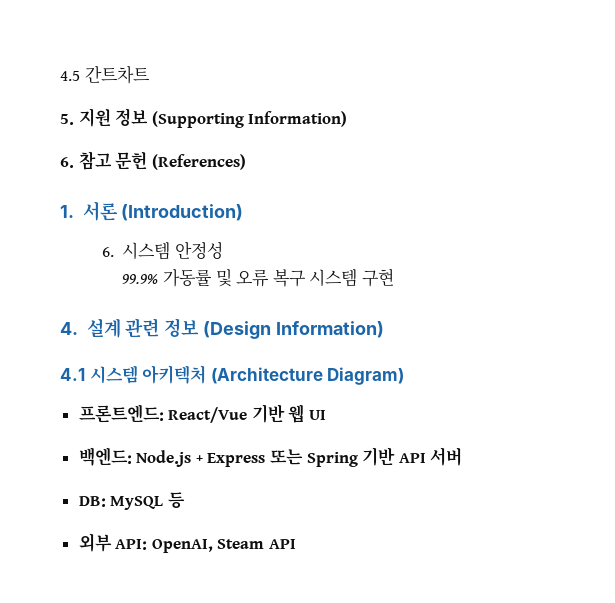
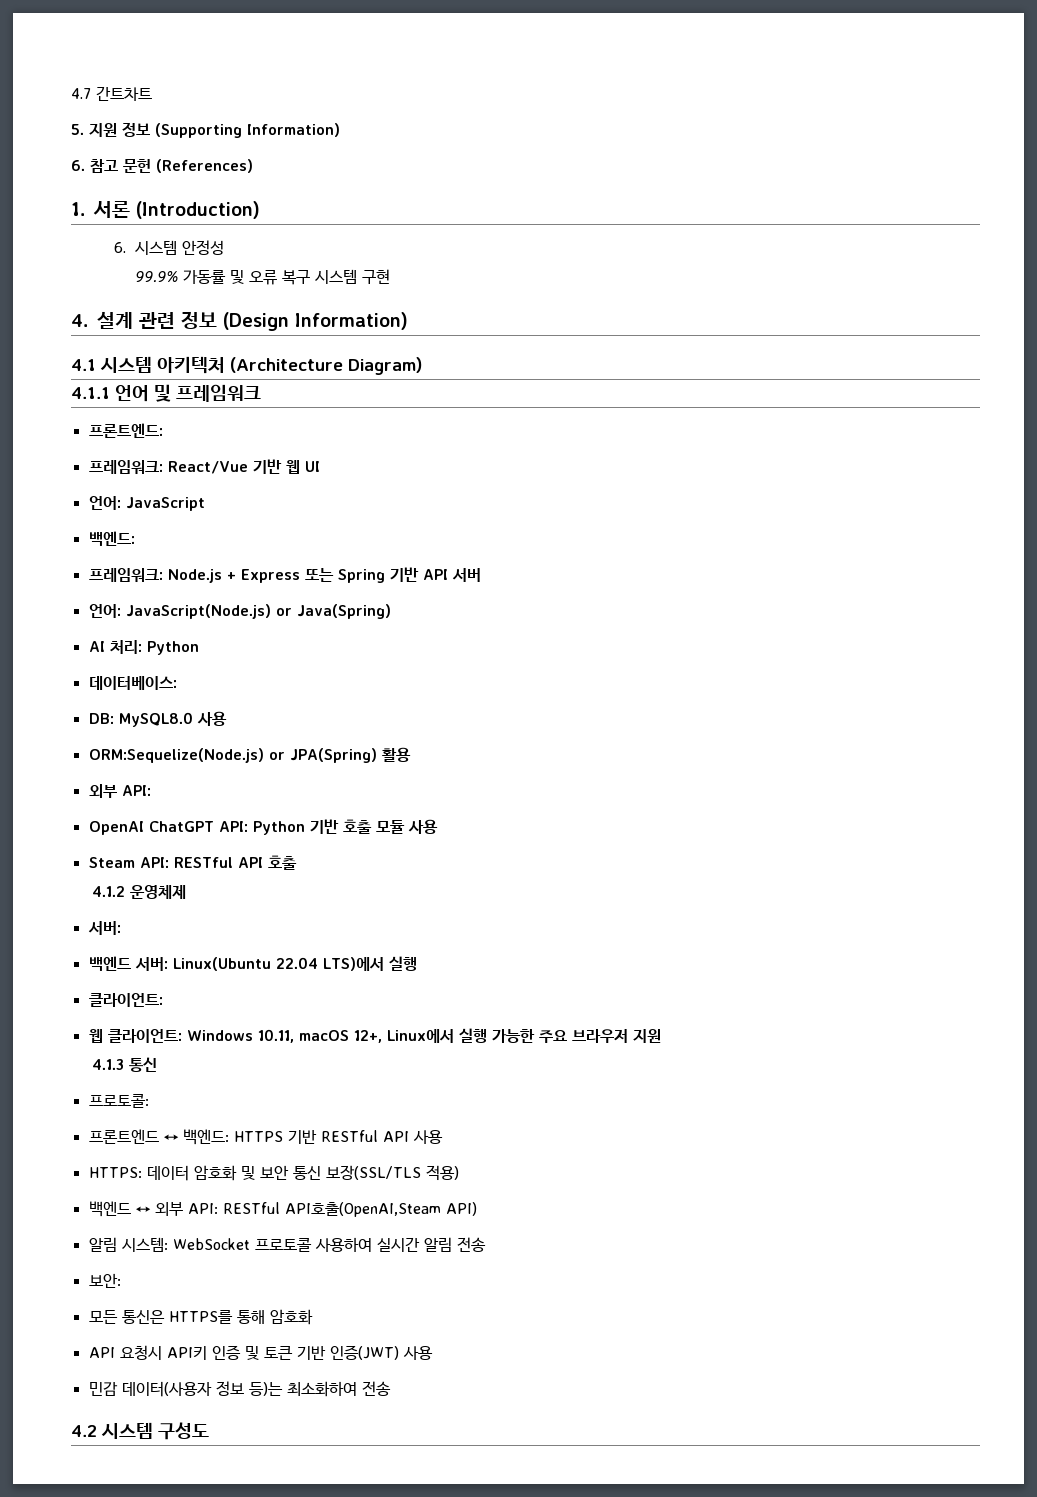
- 4.5 간트차트
+ 4.7 간트차트
+ 4.1.1 언어 및 프레임워크
- 프론트엔드: React/Vue 기반 웹 UI
+ 프론트엔드:
+ 프레임워크: React/Vue 기반 웹 UI
- 백엔드: Node.js + Express 또는 Spring 기반 API 서버
+ 언어: JavaScript
+ 백엔드:
+ 프레임워크: Node.js + Express 또는 Spring 기반 API 서버
- DB: MySQL 등
- 외부 API: OpenAI, Steam API
+ 언어: JavaScript(Node.js) or Java(Spring)
+ AI 처리: Python
+ 데이터베이스:
+ DB: MySQL8.0 사용
+ ORM:Sequelize(Node.js) or JPA(Spring) 활용
+ 외부 API:
+ OpenAI ChatGPT API: Python 기반 호출 모듈 사용
+ Steam API: RESTful API 호출
+ 4.1.2 운영체제
+ 서버:
+ 백엔드 서버: Linux(Ubuntu 22.04 LTS)에서 실행
+ 클라이언트:
+ 웹 클라이언트: Windows 10.11, macOS 12+, Linux에서 실행 가능한 주요 브라우저 지원
+ 4.1.3 통신
+ 프로토콜:
+ 프론트엔드 ↔ 백엔드: HTTPS 기반 RESTful API 사용
+ HTTPS: 데이터 암호화 및 보안 통신 보장(SSL/TLS 적용)
+ 백엔드 ↔ 외부 API: RESTful API호출(OpenAI,Steam API)
+ 알림 시스템: WebSocket 프로토콜 사용하여 실시간 알림 전송
+ 보안:
+ 모든 통신은 HTTPS를 통해 암호화
+ API 요청시 API키 인증 및 토큰 기반 인증(JWT) 사용
+ 민감 데이터(사용자 정보 등)는 최소화하여 전송
+ 4.2 시스템 구성도

